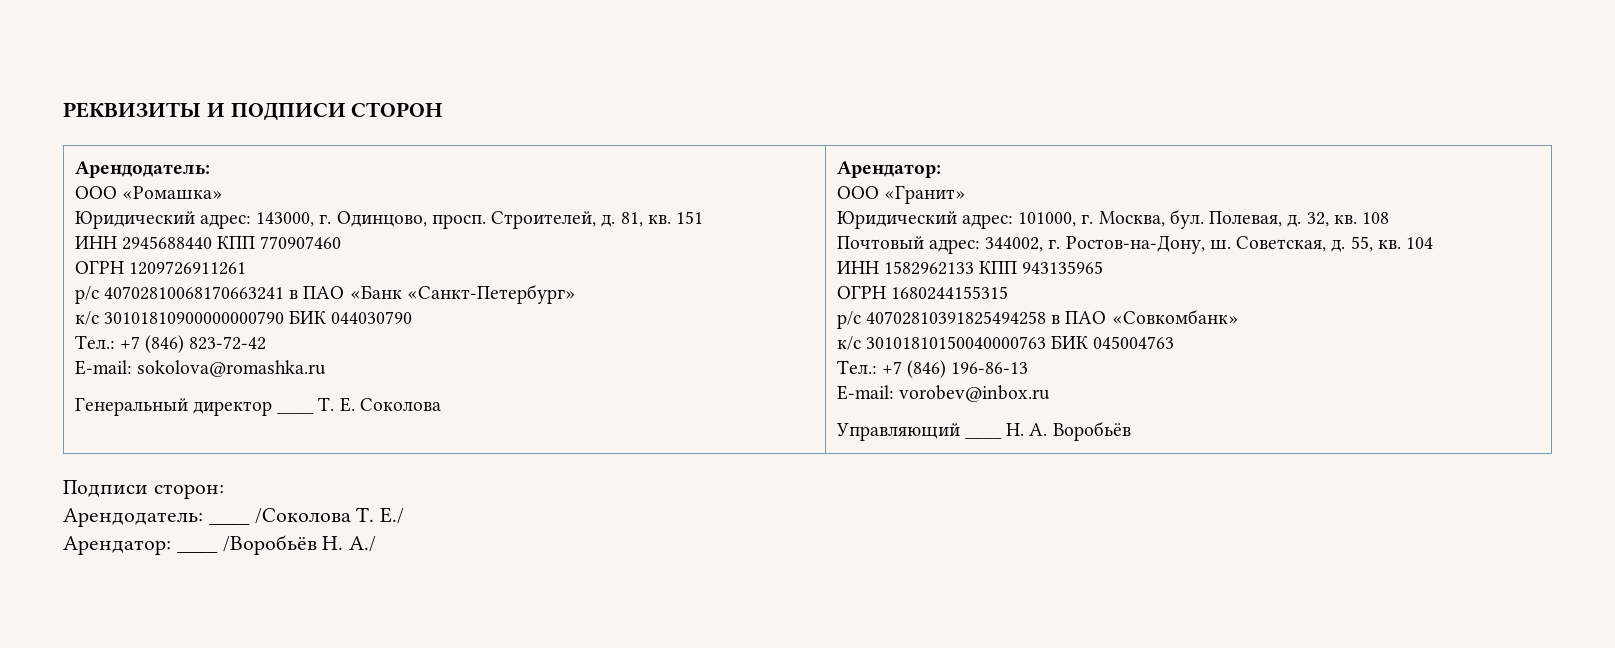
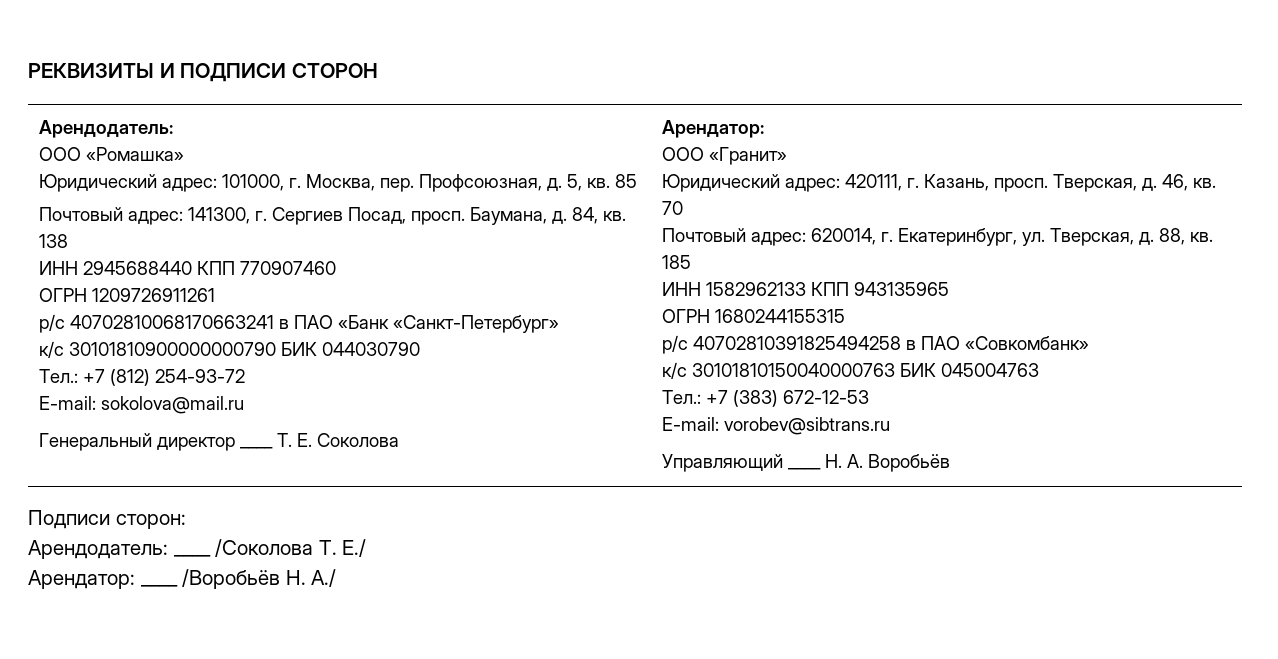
- Юридический адрес: 143000, г. Одинцово, просп. Строителей, д. 81, кв. 151
+ Юридический адрес: 101000, г. Москва, пер. Профсоюзная, д. 5, кв. 85
+ Почтовый адрес: 141300, г. Сергиев Посад, просп. Баумана, д. 84, кв. 138
- Тел.: +7 (846) 823-72-42
- E-mail: sokolova@romashka.ru
+ Тел.: +7 (812) 254-93-72
+ E-mail: sokolova@mail.ru
- Юридический адрес: 101000, г. Москва, бул. Полевая, д. 32, кв. 108
- Почтовый адрес: 344002, г. Ростов-на-Дону, ш. Советская, д. 55, кв. 104
+ Юридический адрес: 420111, г. Казань, просп. Тверская, д. 46, кв. 70
+ Почтовый адрес: 620014, г. Екатеринбург, ул. Тверская, д. 88, кв. 185
- Тел.: +7 (846) 196-86-13
- E-mail: vorobev@inbox.ru
+ Тел.: +7 (383) 672-12-53
+ E-mail: vorobev@sibtrans.ru

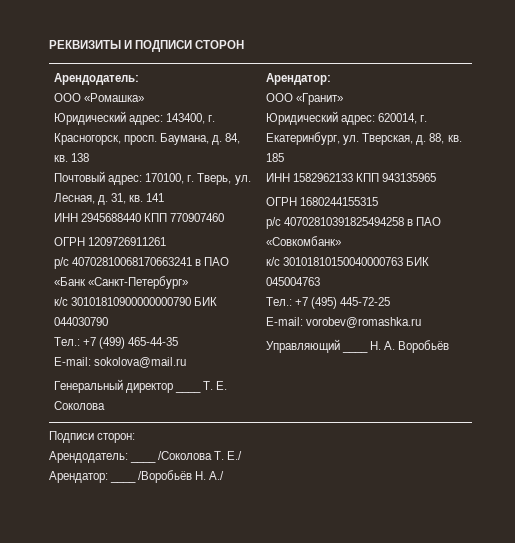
- Юридический адрес: 101000, г. Москва, пер. Профсоюзная, д. 5, кв. 85
- Почтовый адрес: 141300, г. Сергиев Посад, просп.
+ Юридический адрес: 143400, г. Красногорск, просп.
+ Почтовый адрес: 170100, г. Тверь, ул. Лесная, д. 31, кв. 141
- Тел.: +7 (812) 254-93-72
+ Тел.: +7 (499) 465-44-35
- Юридический адрес: 420111, г. Казань, просп. Тверская, д. 46, кв. 70
- Почтовый адрес: 620014, г. Екатеринбург, ул. Тверская, д.
+ Юридический адрес: 620014, г. Екатеринбург, ул. Тверская, д.
- Тел.: +7 (383) 672-12-53
- E-mail: vorobev@sibtrans.ru
+ Тел.: +7 (495) 445-72-25
+ E-mail: vorobev@romashka.ru

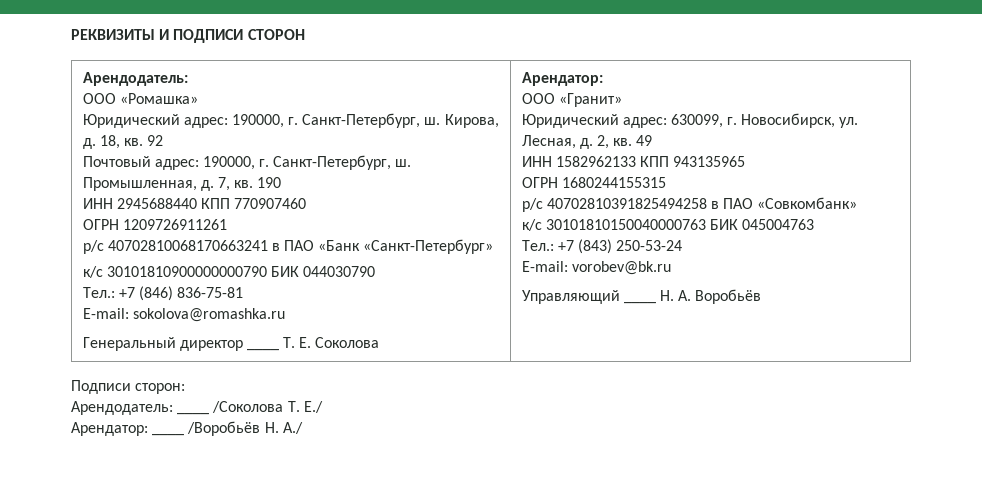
- Юридический адрес: 143400, г. Красногорск, просп. Баумана, д. 84, кв. 138
- Почтовый адрес: 170100, г. Тверь, ул. Лесная, д. 31, кв. 141
+ Юридический адрес: 190000, г. Санкт-Петербург, ш. Кирова, д. 18, кв. 92
+ Почтовый адрес: 190000, г. Санкт-Петербург, ш. Промышленная, д. 7, кв. 190
- Тел.: +7 (499) 465-44-35
- E-mail: sokolova@mail.ru
+ Тел.: +7 (846) 836-75-81
+ E-mail: sokolova@romashka.ru
- Юридический адрес: 620014, г. Екатеринбург, ул. Тверская, д. 88, кв. 185
+ Юридический адрес: 630099, г. Новосибирск, ул. Лесная, д. 2, кв. 49
- Тел.: +7 (495) 445-72-25
- E-mail: vorobev@romashka.ru
+ Тел.: +7 (843) 250-53-24
+ E-mail: vorobev@bk.ru

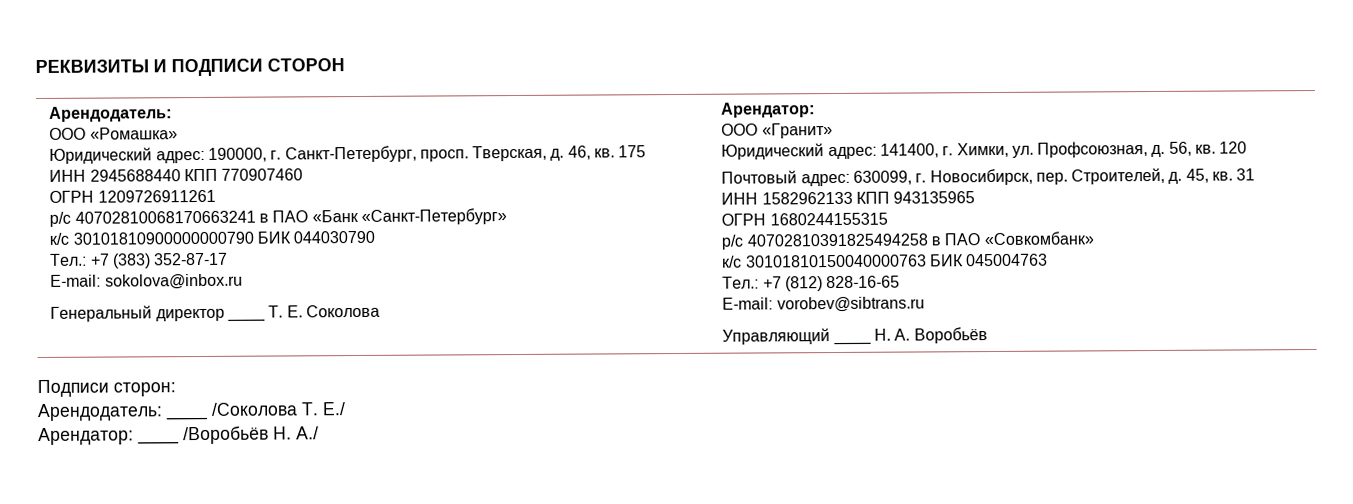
- Юридический адрес: 190000, г. Санкт-Петербург, ш. Кирова, д. 18, кв. 92
- Почтовый адрес: 190000, г. Санкт-Петербург, ш. Промышленная, д. 7, кв. 190
+ Юридический адрес: 190000, г. Санкт-Петербург, просп. Тверская, д. 46, кв. 175
- Тел.: +7 (846) 836-75-81
- E-mail: sokolova@romashka.ru
+ Тел.: +7 (383) 352-87-17
+ E-mail: sokolova@inbox.ru
- Юридический адрес: 630099, г. Новосибирск, ул. Лесная, д. 2, кв. 49
+ Юридический адрес: 141400, г. Химки, ул. Профсоюзная, д. 56, кв. 120
+ Почтовый адрес: 630099, г. Новосибирск, пер. Строителей, д. 45, кв. 31
- Тел.: +7 (843) 250-53-24
- E-mail: vorobev@bk.ru
+ Тел.: +7 (812) 828-16-65
+ E-mail: vorobev@sibtrans.ru

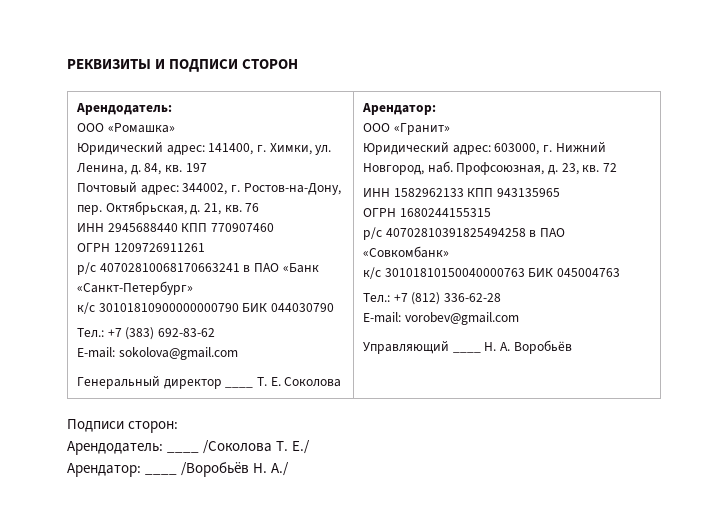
- Юридический адрес: 190000, г. Санкт-Петербург, просп. Тверская, д. 46, кв. 175
+ Юридический адрес: 141400, г. Химки, ул. Ленина, д. 84, кв. 197
+ Почтовый адрес: 344002, г. Ростов-на-Дону, пер. Октябрьская, д. 21, кв. 76
- Тел.: +7 (383) 352-87-17
- E-mail: sokolova@inbox.ru
+ Тел.: +7 (383) 692-83-62
+ E-mail: sokolova@gmail.com
- Юридический адрес: 141400, г. Химки, ул. Профсоюзная, д. 56, кв. 120
- Почтовый адрес: 630099, г. Новосибирск, пер. Строителей, д. 45, кв. 31
+ Юридический адрес: 603000, г. Нижний Новгород, наб. Профсоюзная, д. 23, кв. 72
- Тел.: +7 (812) 828-16-65
- E-mail: vorobev@sibtrans.ru
+ Тел.: +7 (812) 336-62-28
+ E-mail: vorobev@gmail.com

